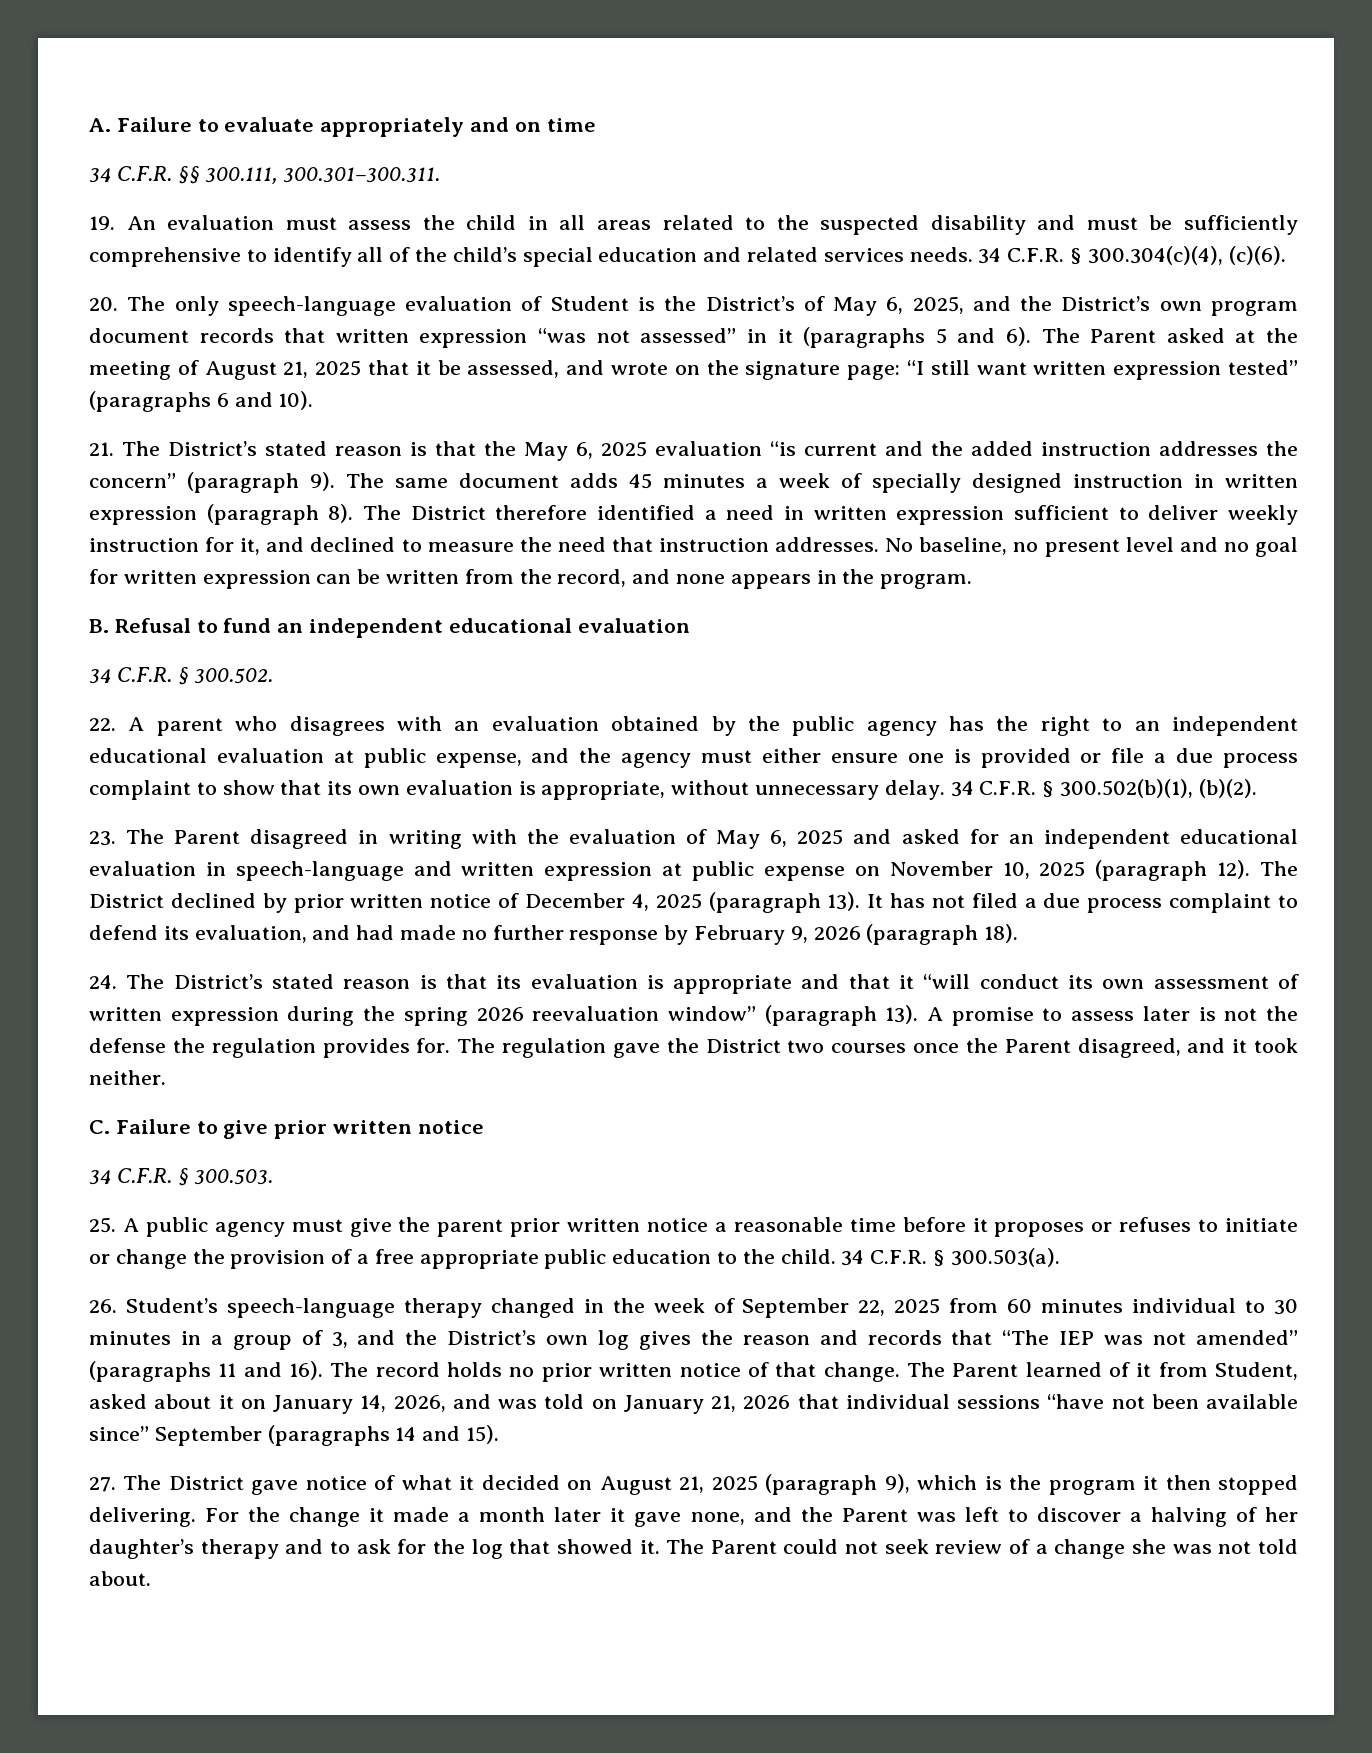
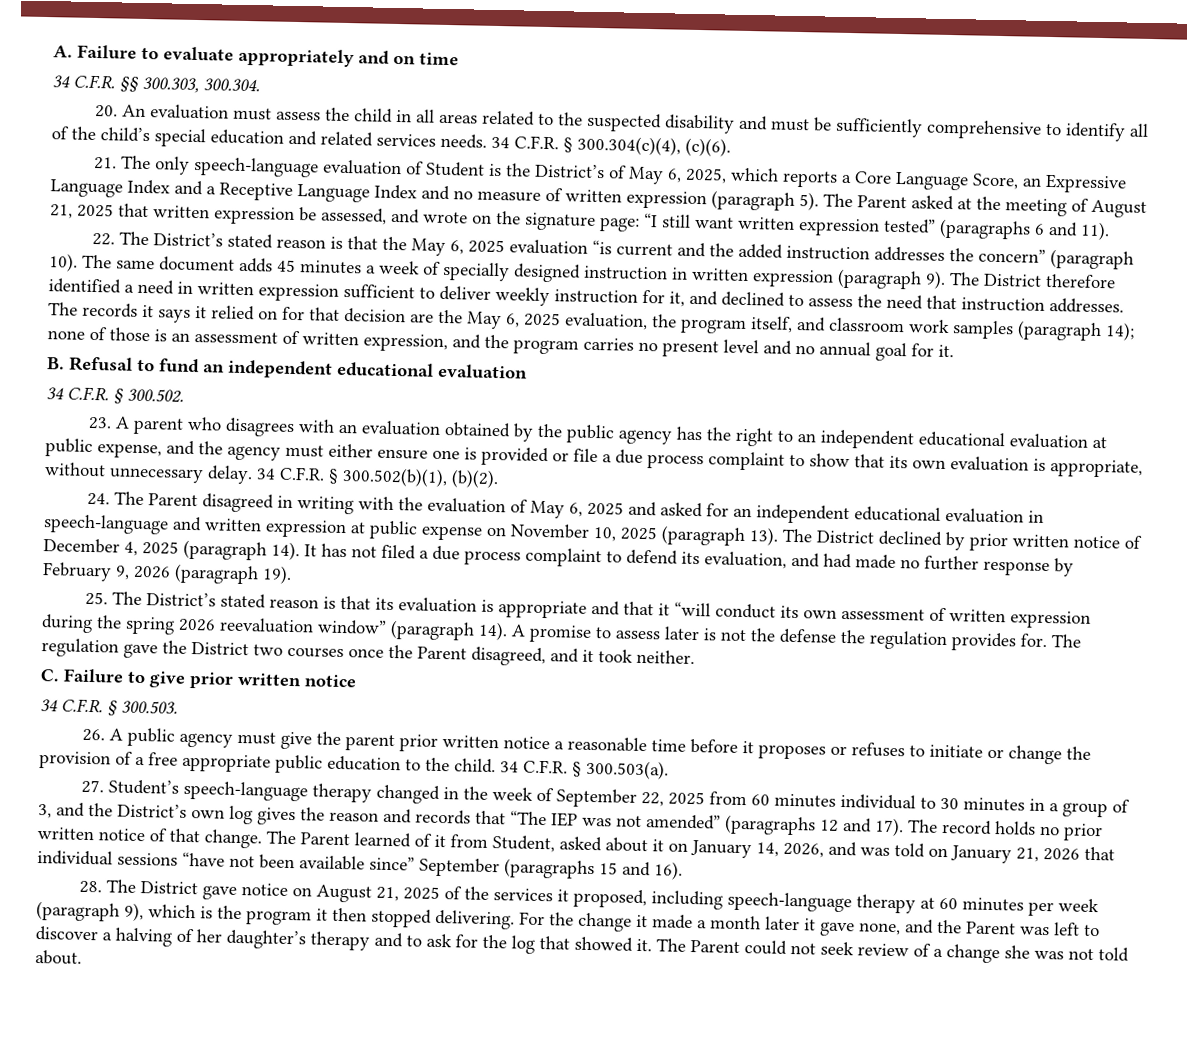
- 34 C.F.R. §§ 300.111, 300.301–300.311.
- 19. An evaluation must assess the child in all areas related to the suspected disability and must be sufficiently comprehensive to identify all of the child’s special education and related services needs.
+ 34 C.F.R. §§ 300.303, 300.304.
+ 20. An evaluation must assess the child in all areas related to the suspected disability and must be sufficiently comprehensive to identify all of the child’s special education and related services needs.
- 20. The only speech-language evaluation of Student is the District’s of May 6, 2025, and the District’s own program document records that written expression “was not assessed” in it (paragraphs 5 and 6).
+ 21. The only speech-language evaluation of Student is the District’s of May 6, 2025, which reports a Core Language Score, an Expressive Language Index and a Receptive Language Index and no measure of written expression (paragraph 5).
- The Parent asked at the meeting of August 21, 2025 that it be assessed, and wrote on the signature page: “I still want written expression tested” (paragraphs 6 and 10).
- 21. The District’s stated reason is that the May 6, 2025 evaluation “is current and the added instruction addresses the concern” (paragraph 9).
+ The Parent asked at the meeting of August 21, 2025 that written expression be assessed, and wrote on the signature page: “I still want written expression tested” (paragraphs 6 and 11).
+ 22. The District’s stated reason is that the May 6, 2025 evaluation “is current and the added instruction addresses the concern” (paragraph 10).
- The same document adds 45 minutes a week of specially designed instruction in written expression (paragraph 8).
+ The same document adds 45 minutes a week of specially designed instruction in written expression (paragraph 9).
- The District therefore identified a need in written expression sufficient to deliver weekly instruction for it, and declined to measure the need that instruction addresses.
+ The District therefore identified a need in written expression sufficient to deliver weekly instruction for it, and declined to assess the need that instruction addresses.
- No baseline, no present level and no goal for written expression can be written from the record, and none appears in the program.
+ The records it says it relied on for that decision are the May 6, 2025 evaluation, the program itself, and classroom work samples (paragraph 14); none of those is an assessment of written expression, and the program carries no present level and no annual goal for it.
- 22. A parent who disagrees with an evaluation obtained by the public agency has the right to an independent educational evaluation at public expense, and the agency must either ensure one is provided or file a due process complaint to show that its own evaluation is appropriate, without unnecessary delay.
+ 23. A parent who disagrees with an evaluation obtained by the public agency has the right to an independent educational evaluation at public expense, and the agency must either ensure one is provided or file a due process complaint to show that its own evaluation is appropriate, without unnecessary delay.
- 23. The Parent disagreed in writing with the evaluation of May 6, 2025 and asked for an independent educational evaluation in speech-language and written expression at public expense on November 10, 2025 (paragraph 12).
+ 24. The Parent disagreed in writing with the evaluation of May 6, 2025 and asked for an independent educational evaluation in speech-language and written expression at public expense on November 10, 2025 (paragraph 13).
- The District declined by prior written notice of December 4, 2025 (paragraph 13).
+ The District declined by prior written notice of December 4, 2025 (paragraph 14).
- It has not filed a due process complaint to defend its evaluation, and had made no further response by February 9, 2026 (paragraph 18).
- 24. The District’s stated reason is that its evaluation is appropriate and that it “will conduct its own assessment of written expression during the spring 2026 reevaluation window” (paragraph 13).
+ It has not filed a due process complaint to defend its evaluation, and had made no further response by February 9, 2026 (paragraph 19).
+ 25. The District’s stated reason is that its evaluation is appropriate and that it “will conduct its own assessment of written expression during the spring 2026 reevaluation window” (paragraph 14).
- 25. A public agency must give the parent prior written notice a reasonable time before it proposes or refuses to initiate or change the provision of a free appropriate public education to the child.
+ 26. A public agency must give the parent prior written notice a reasonable time before it proposes or refuses to initiate or change the provision of a free appropriate public education to the child.
- 26. Student’s speech-language therapy changed in the week of September 22, 2025 from 60 minutes individual to 30 minutes in a group of 3, and the District’s own log gives the reason and records that “The IEP was not amended” (paragraphs 11 and 16).
+ 27. Student’s speech-language therapy changed in the week of September 22, 2025 from 60 minutes individual to 30 minutes in a group of 3, and the District’s own log gives the reason and records that “The IEP was not amended” (paragraphs 12 and 17).
- The Parent learned of it from Student, asked about it on January 14, 2026, and was told on January 21, 2026 that individual sessions “have not been available since” September (paragraphs 14 and 15).
- 27. The District gave notice of what it decided on August 21, 2025 (paragraph 9), which is the program it then stopped delivering.
+ The Parent learned of it from Student, asked about it on January 14, 2026, and was told on January 21, 2026 that individual sessions “have not been available since” September (paragraphs 15 and 16).
+ 28. The District gave notice on August 21, 2025 of the services it proposed, including speech-language therapy at 60 minutes per week (paragraph 9), which is the program it then stopped delivering.

